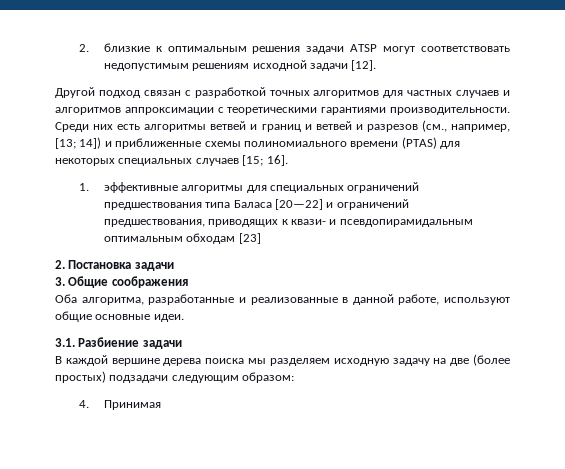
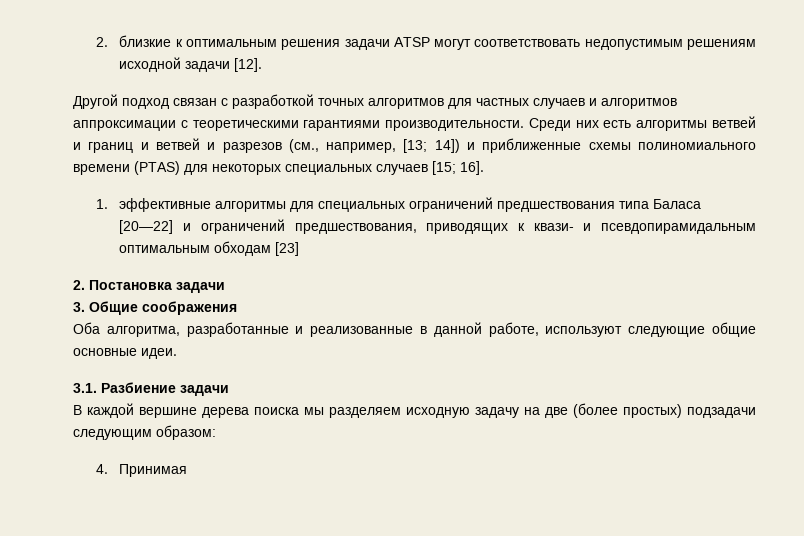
- Оба алгоритма, разработанные и реализованные в данной работе, используют общие основные идеи.
+ Оба алгоритма, разработанные и реализованные в данной работе, используют следующие общие основные идеи.

